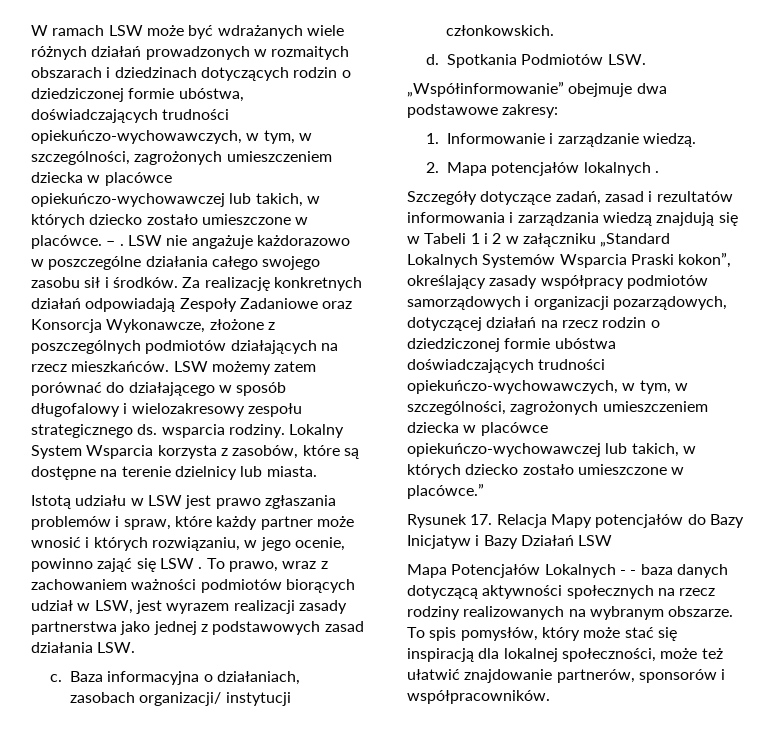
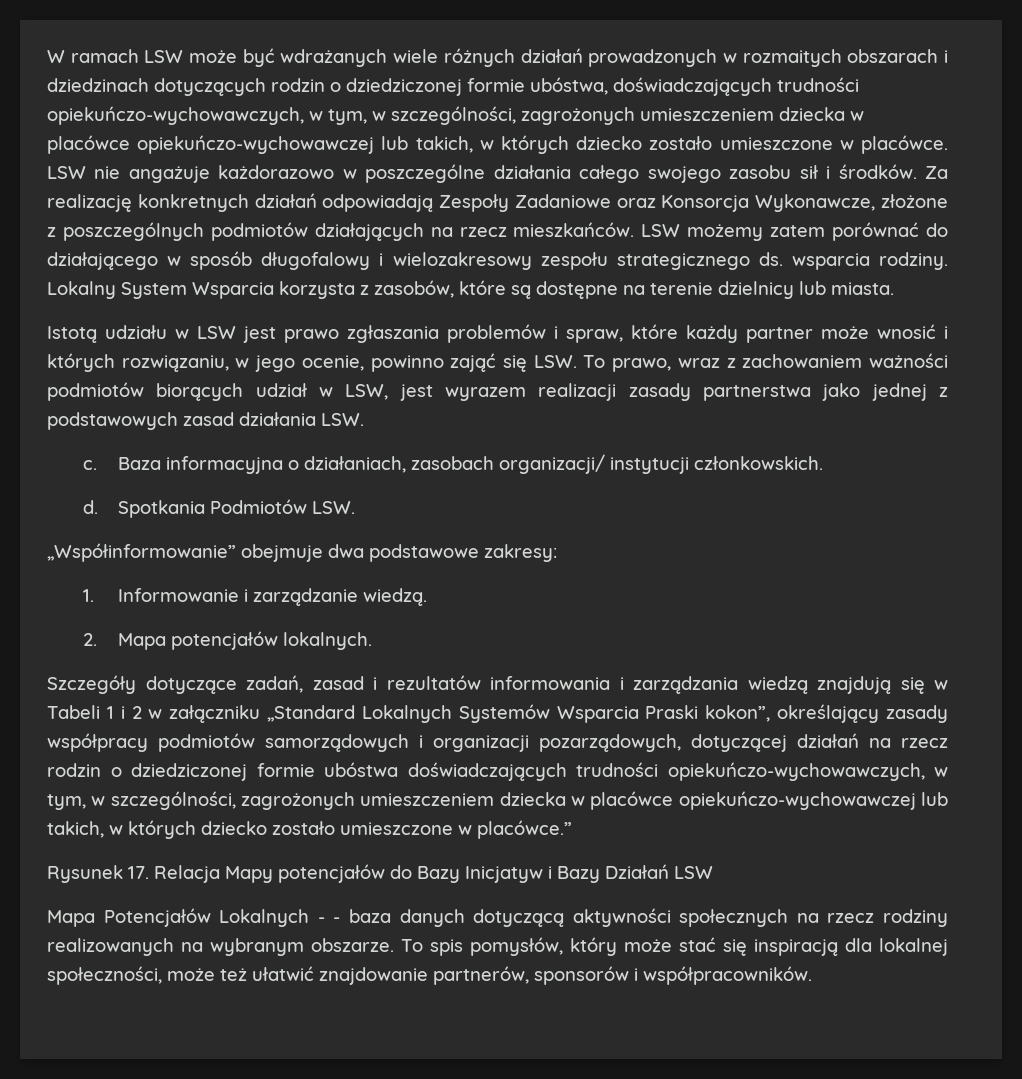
- – .
- Istotą udziału w LSW jest prawo zgłaszania problemów i spraw, które każdy partner może wnosić i których rozwiązaniu, w jego ocenie, powinno zająć się LSW . To prawo, wraz z zachowaniem ważności podmiotów biorących udział w LSW, jest wyrazem realizacji zasady partnerstwa jako jednej z podstawowych zasad działania LSW.
+ Istotą udziału w LSW jest prawo zgłaszania problemów i spraw, które każdy partner może wnosić i których rozwiązaniu, w jego ocenie, powinno zająć się LSW. To prawo, wraz z zachowaniem ważności podmiotów biorących udział w LSW, jest wyrazem realizacji zasady partnerstwa jako jednej z podstawowych zasad działania LSW.
- 2. Mapa potencjałów lokalnych .
+ 2. Mapa potencjałów lokalnych.

